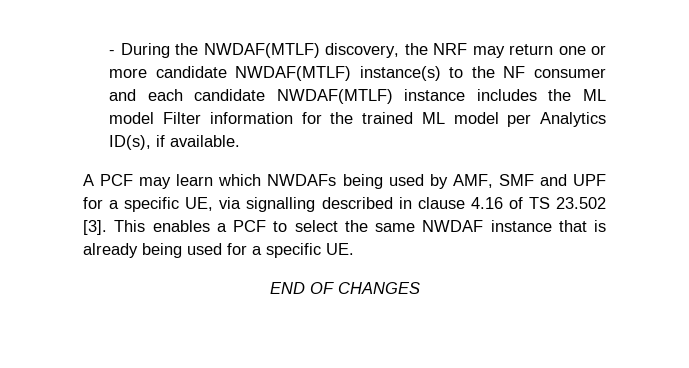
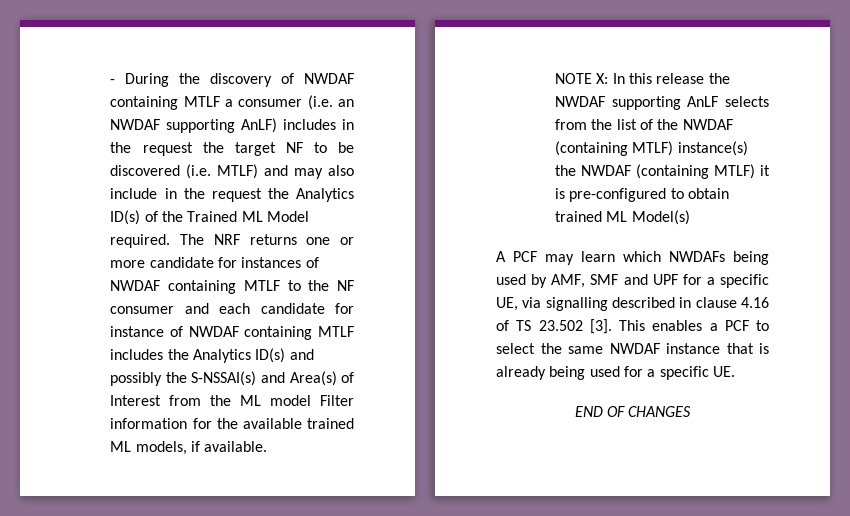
- - During the NWDAF(MTLF) discovery, the NRF may return one or more candidate NWDAF(MTLF) instance(s) to the NF consumer and each candidate NWDAF(MTLF) instance includes the ML model Filter information for the trained ML model per Analytics ID(s), if available.
+ - During the discovery of NWDAF containing MTLF a consumer (i.e. an NWDAF supporting AnLF) includes in the request the target NF to be discovered (i.e. MTLF) and may also include in the request the Analytics ID(s) of the Trained ML Model required. The NRF returns one or more candidate for instances of NWDAF containing MTLF to the NF consumer and each candidate for instance of NWDAF containing MTLF includes the Analytics ID(s) and possibly the S-NSSAI(s) and Area(s) of Interest from the ML model Filter information for the available trained ML models, if available.
+ NOTE X: In this release the NWDAF supporting AnLF selects from the list of the NWDAF (containing MTLF) instance(s) the NWDAF (containing MTLF) it is pre-configured to obtain trained ML Model(s)

